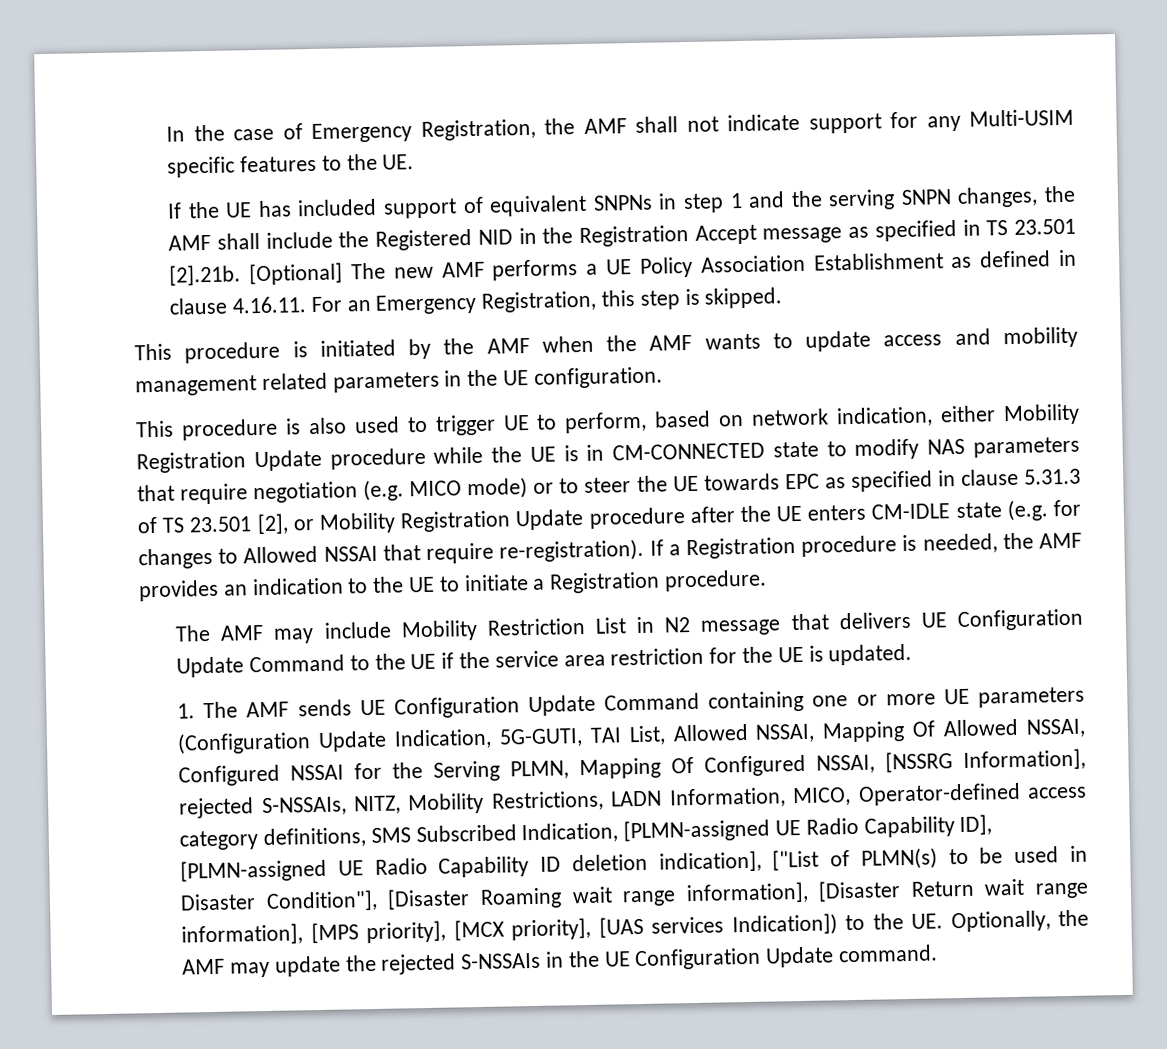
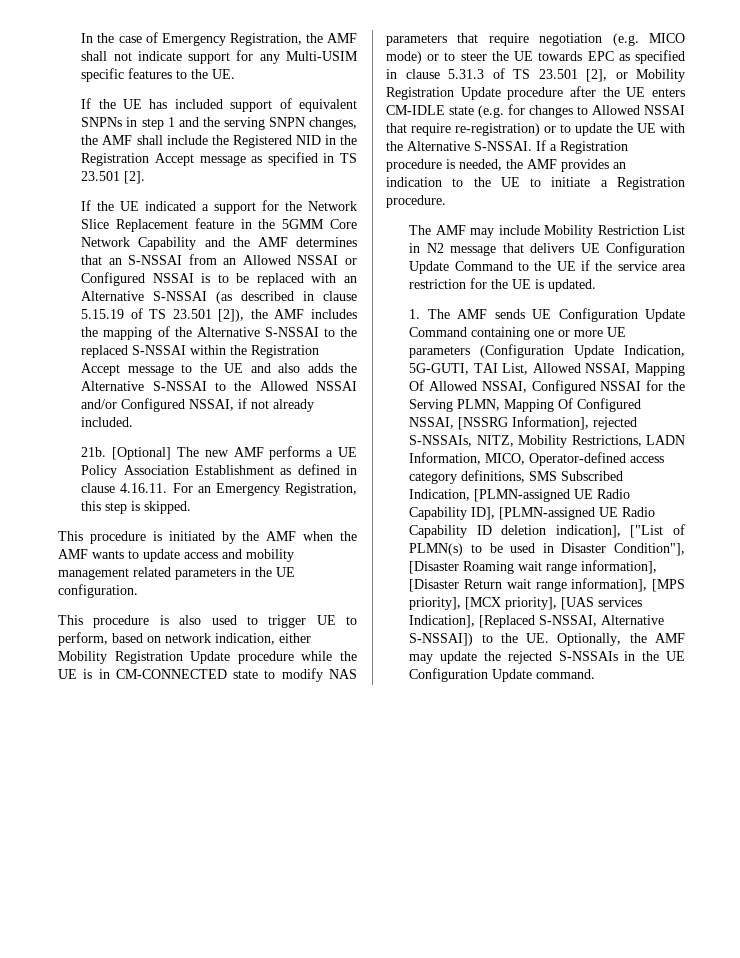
- If the UE has included support of equivalent SNPNs in step 1 and the serving SNPN changes, the AMF shall include the Registered NID in the Registration Accept message as specified in TS 23.501 [2].21b. [Optional] The new AMF performs a UE Policy Association Establishment as defined in clause 4.16.11. For an Emergency Registration, this step is skipped.
+ If the UE has included support of equivalent SNPNs in step 1 and the serving SNPN changes, the AMF shall include the Registered NID in the Registration Accept message as specified in TS 23.501 [2].
+ If the UE indicated a support for the Network Slice Replacement feature in the 5GMM Core Network Capability and the AMF determines that an S-NSSAI from an Allowed NSSAI or Configured NSSAI is to be replaced with an Alternative S-NSSAI (as described in clause 5.15.19 of TS 23.501 [2]), the AMF includes the mapping of the Alternative S-NSSAI to the replaced S-NSSAI within the Registration Accept message to the UE and also adds the Alternative S-NSSAI to the Allowed NSSAI and/or Configured NSSAI, if not already included.
+ 21b. [Optional] The new AMF performs a UE Policy Association Establishment as defined in clause 4.16.11. For an Emergency Registration, this step is skipped.
- This procedure is also used to trigger UE to perform, based on network indication, either Mobility Registration Update procedure while the UE is in CM-CONNECTED state to modify NAS parameters that require negotiation (e.g. MICO mode) or to steer the UE towards EPC as specified in clause 5.31.3 of TS 23.501 [2], or Mobility Registration Update procedure after the UE enters CM-IDLE state (e.g. for changes to Allowed NSSAI that require re-registration).
+ This procedure is also used to trigger UE to perform, based on network indication, either Mobility Registration Update procedure while the UE is in CM-CONNECTED state to modify NAS parameters that require negotiation (e.g. MICO mode) or to steer the UE towards EPC as specified in clause 5.31.3 of TS 23.501 [2], or Mobility Registration Update procedure after the UE enters CM-IDLE state (e.g. for changes to Allowed NSSAI that require re-registration) or to update the UE with the Alternative S-NSSAI.
- 1. The AMF sends UE Configuration Update Command containing one or more UE parameters (Configuration Update Indication, 5G-GUTI, TAI List, Allowed NSSAI, Mapping Of Allowed NSSAI, Configured NSSAI for the Serving PLMN, Mapping Of Configured NSSAI, [NSSRG Information], rejected S-NSSAIs, NITZ, Mobility Restrictions, LADN Information, MICO, Operator-defined access category definitions, SMS Subscribed Indication, [PLMN-assigned UE Radio Capability ID], [PLMN-assigned UE Radio Capability ID deletion indication], ["List of PLMN(s) to be used in Disaster Condition"], [Disaster Roaming wait range information], [Disaster Return wait range information], [MPS priority], [MCX priority], [UAS services Indication]) to the UE. Optionally, the AMF may update the rejected S-NSSAIs in the UE Configuration Update command.
+ 1. The AMF sends UE Configuration Update Command containing one or more UE parameters (Configuration Update Indication, 5G-GUTI, TAI List, Allowed NSSAI, Mapping Of Allowed NSSAI, Configured NSSAI for the Serving PLMN, Mapping Of Configured NSSAI, [NSSRG Information], rejected S-NSSAIs, NITZ, Mobility Restrictions, LADN Information, MICO, Operator-defined access category definitions, SMS Subscribed Indication, [PLMN-assigned UE Radio Capability ID], [PLMN-assigned UE Radio Capability ID deletion indication], ["List of PLMN(s) to be used in Disaster Condition"], [Disaster Roaming wait range information], [Disaster Return wait range information], [MPS priority], [MCX priority], [UAS services Indication], [Replaced S-NSSAI, Alternative S-NSSAI]) to the UE. Optionally, the AMF may update the rejected S-NSSAIs in the UE Configuration Update command.

